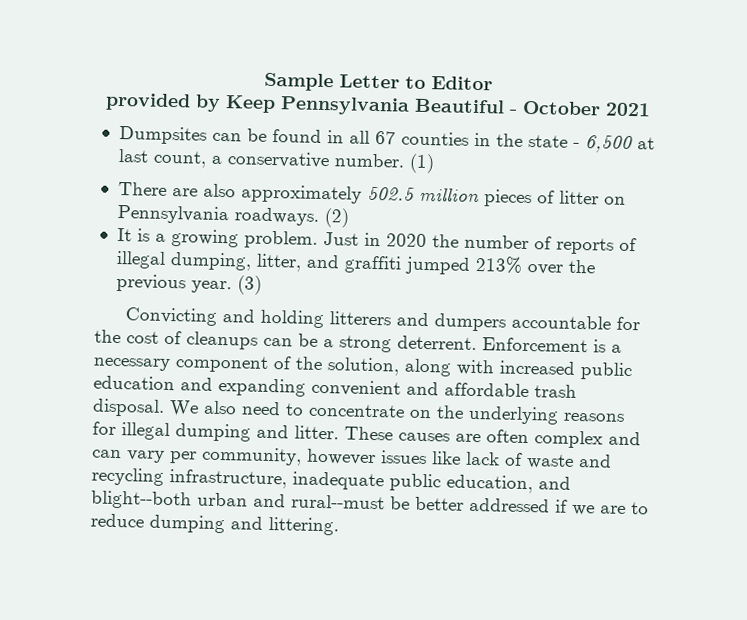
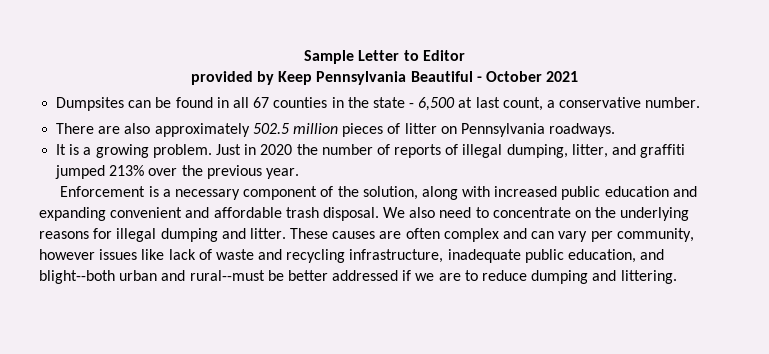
- (1)
- (2)
- Just in 2020 the number of reports of illegal dumping, litter, and graffiti jumped 213% over the previous year. (3)
- Convicting and holding litterers and dumpers accountable for the cost of cleanups can be a strong deterrent. Enforcement is a necessary component of the solution, along with increased public education and expanding convenient and affordable trash disposal.
+ Just in 2020 the number of reports of illegal dumping, litter, and graffiti jumped 213% over the previous year.
+ Enforcement is a necessary component of the solution, along with increased public education and expanding convenient and affordable trash disposal.

